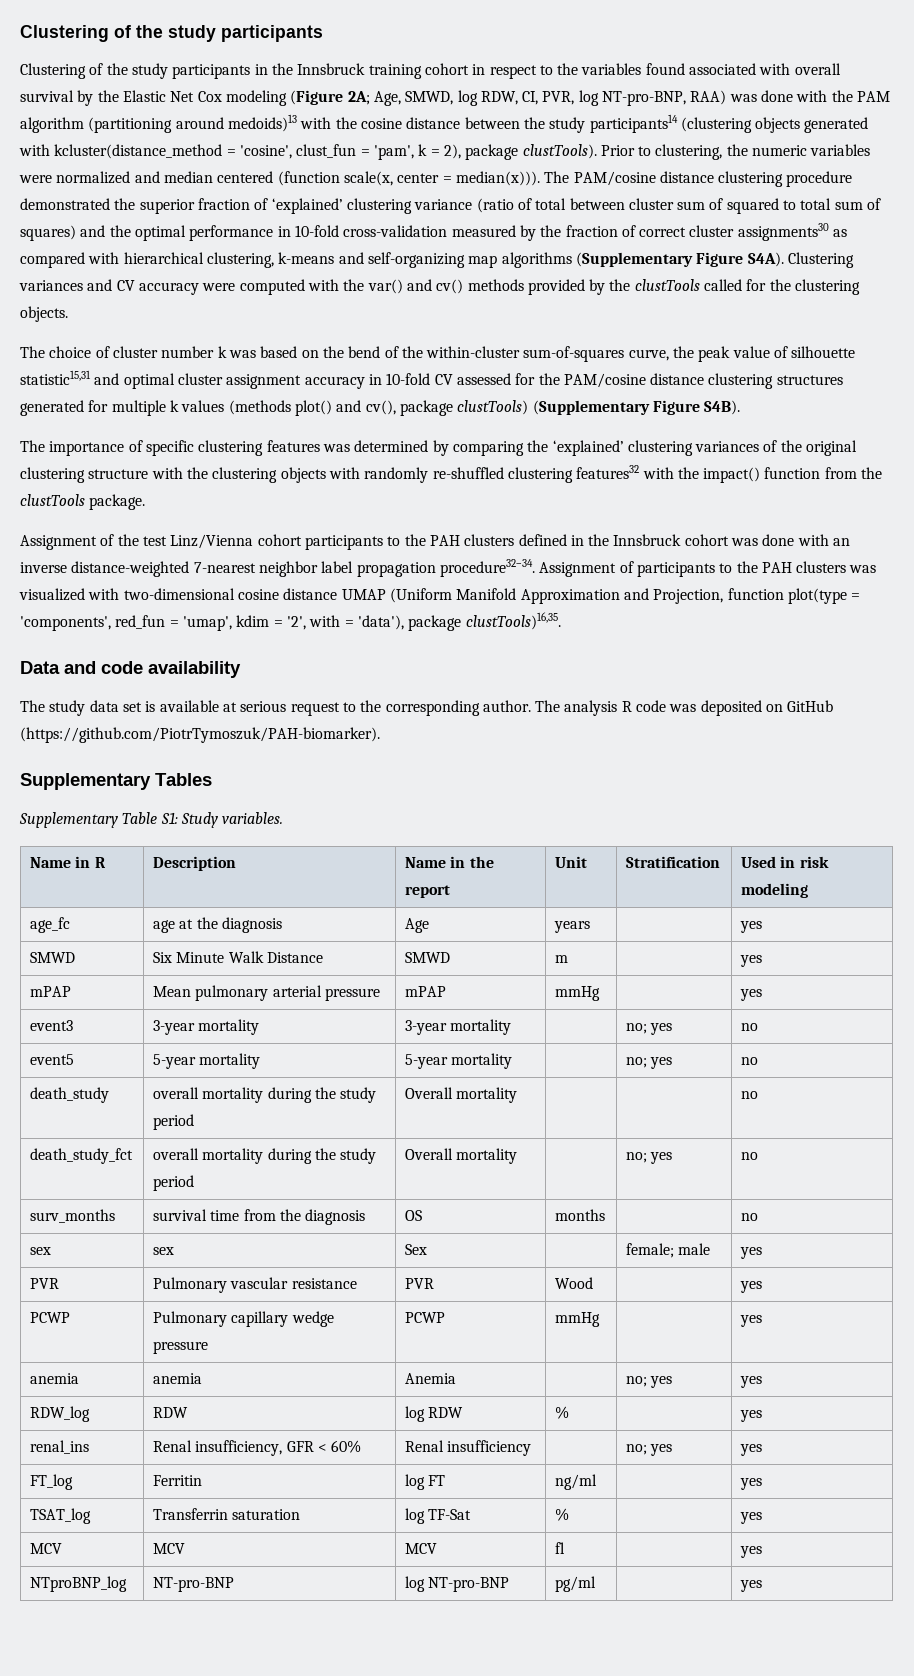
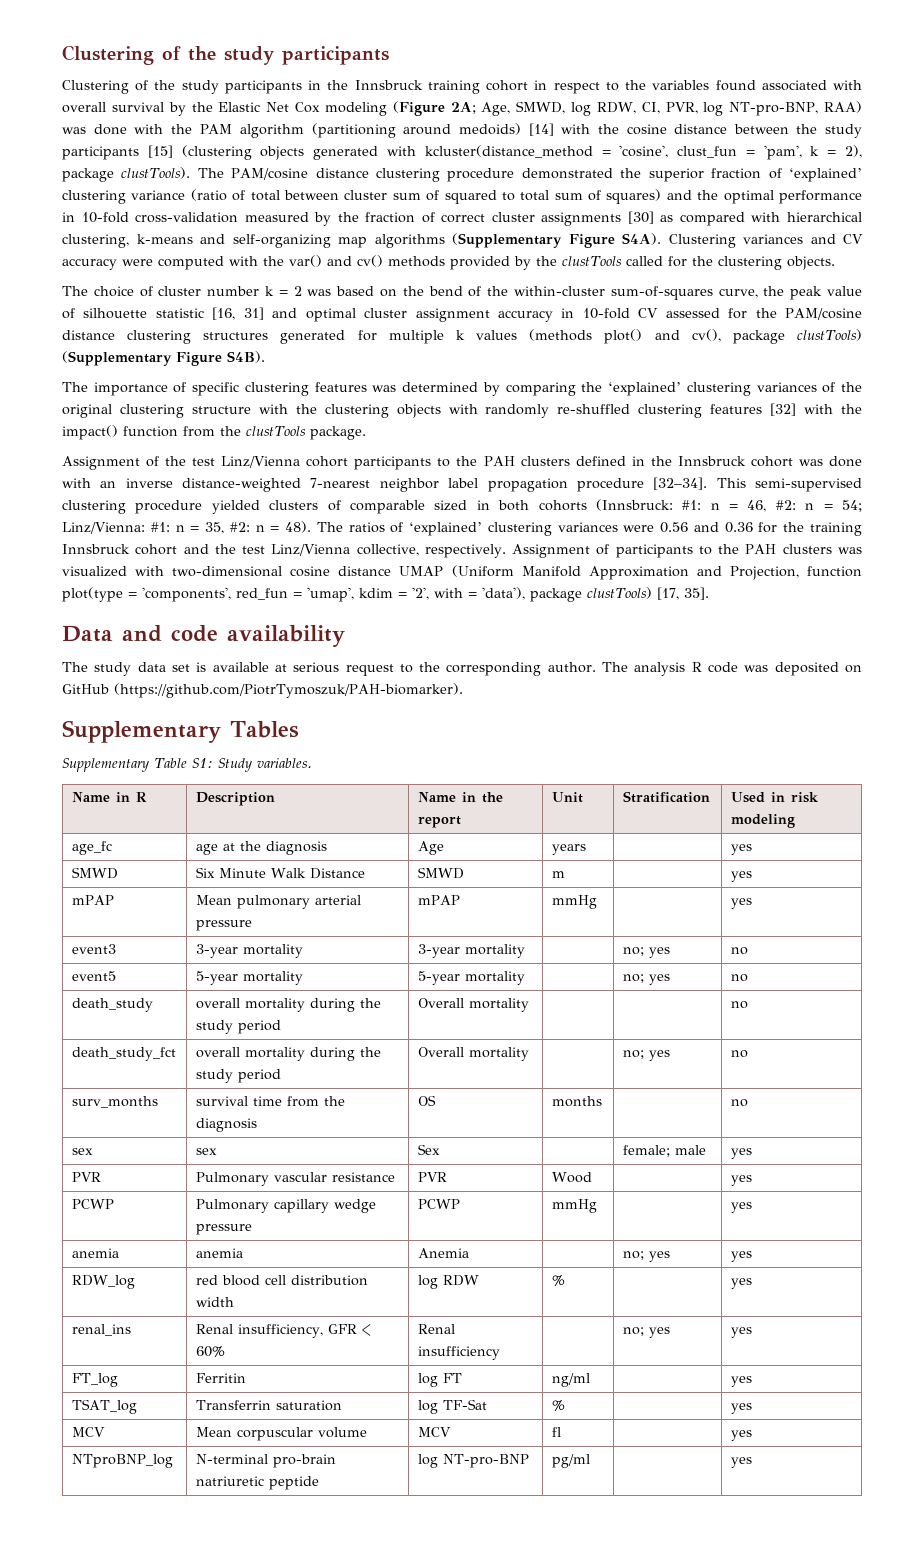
- Age, SMWD, log RDW, CI, PVR, log NT-pro-BNP, RAA) was done with the PAM algorithm (partitioning around medoids)13 with the cosine distance between the study participants14 (clustering objects generated with kcluster(distance_method = 'cosine', clust_fun = 'pam', k = 2), package clustTools).
+ Age, SMWD, log RDW, CI, PVR, log NT-pro-BNP, RAA) was done with the PAM algorithm (partitioning around medoids) [14] with the cosine distance between the study participants [15] (clustering objects generated with kcluster(distance_method = 'cosine', clust_fun = 'pam', k = 2), package clustTools).
- Prior to clustering, the numeric variables were normalized and median centered (function scale(x, center = median(x))).
- The PAM/cosine distance clustering procedure demonstrated the superior fraction of ‘explained’ clustering variance (ratio of total between cluster sum of squared to total sum of squares) and the optimal performance in 10-fold cross-validation measured by the fraction of correct cluster assignments30 as compared with hierarchical clustering, k-means and self-organizing map algorithms (Supplementary Figure S4A).
+ The PAM/cosine distance clustering procedure demonstrated the superior fraction of ‘explained’ clustering variance (ratio of total between cluster sum of squared to total sum of squares) and the optimal performance in 10-fold cross-validation measured by the fraction of correct cluster assignments [30] as compared with hierarchical clustering, k-means and self-organizing map algorithms (Supplementary Figure S4A).
- The choice of cluster number k was based on the bend of the within-cluster sum-of-squares curve, the peak value of silhouette statistic15,31 and optimal cluster assignment accuracy in 10-fold CV assessed for the PAM/cosine distance clustering structures generated for multiple k values (methods plot() and cv(), package clustTools) (Supplementary Figure S4B).
+ The choice of cluster number k = 2 was based on the bend of the within-cluster sum-of-squares curve, the peak value of silhouette statistic [16, 31] and optimal cluster assignment accuracy in 10-fold CV assessed for the PAM/cosine distance clustering structures generated for multiple k values (methods plot() and cv(), package clustTools) (Supplementary Figure S4B).
- The importance of specific clustering features was determined by comparing the ‘explained’ clustering variances of the original clustering structure with the clustering objects with randomly re-shuffled clustering features32 with the impact() function from the clustTools package.
+ The importance of specific clustering features was determined by comparing the ‘explained’ clustering variances of the original clustering structure with the clustering objects with randomly re-shuffled clustering features [32] with the impact() function from the clustTools package.
- Assignment of the test Linz/Vienna cohort participants to the PAH clusters defined in the Innsbruck cohort was done with an inverse distance-weighted 7-nearest neighbor label propagation procedure32–34.
+ Assignment of the test Linz/Vienna cohort participants to the PAH clusters defined in the Innsbruck cohort was done with an inverse distance-weighted 7-nearest neighbor label propagation procedure [32–34]. This semi-supervised clustering procedure yielded clusters of comparable sized in both cohorts (Innsbruck: #1: n = 46, #2: n = 54; Linz/Vienna: #1: n = 35, #2: n = 48). The ratios of ‘explained’ clustering variances were 0.56 and 0.36 for the training Innsbruck cohort and the test Linz/Vienna collective, respectively.
- Assignment of participants to the PAH clusters was visualized with two-dimensional cosine distance UMAP (Uniform Manifold Approximation and Projection, function plot(type = 'components', red_fun = 'umap', kdim = '2', with = 'data'), package clustTools)16,35.
+ Assignment of participants to the PAH clusters was visualized with two-dimensional cosine distance UMAP (Uniform Manifold Approximation and Projection, function plot(type = 'components', red_fun = 'umap', kdim = '2', with = 'data'), package clustTools) [17, 35].
- RDW_log | RDW | log RDW | % | | yes
+ RDW_log | red blood cell distribution width | log RDW | % | | yes
- MCV | MCV | MCV | fl | | yes
+ MCV | Mean corpuscular volume | MCV | fl | | yes
- NTproBNP_log | NT-pro-BNP | log NT-pro-BNP | pg/ml | | yes
+ NTproBNP_log | N-terminal pro-brain natriuretic peptide | log NT-pro-BNP | pg/ml | | yes

